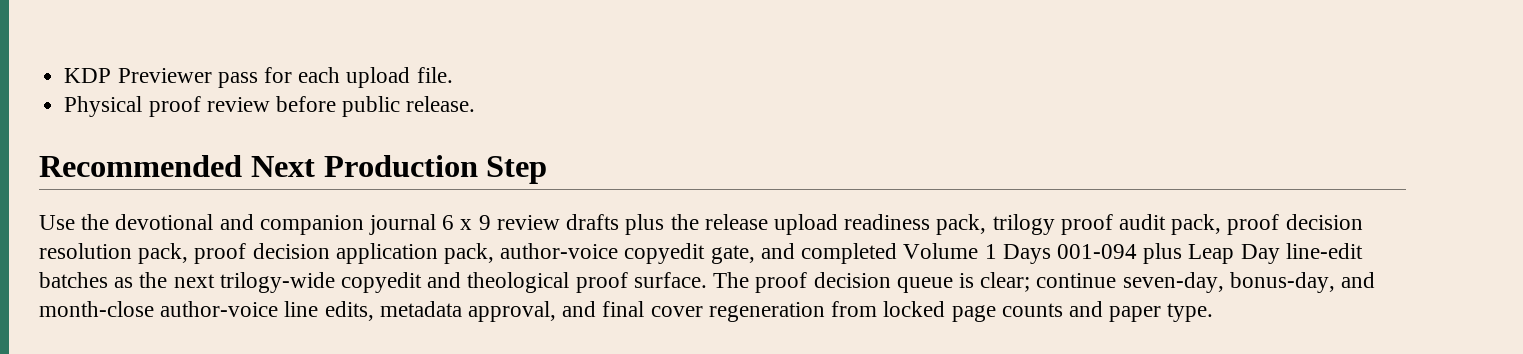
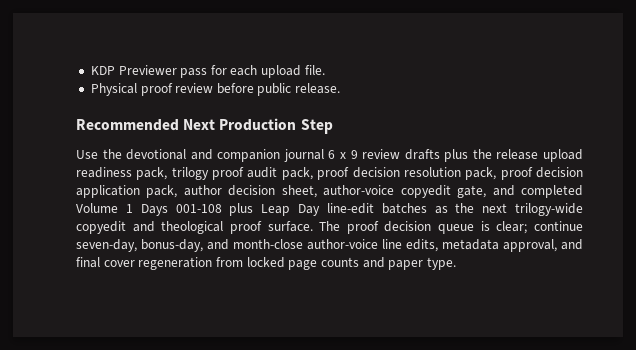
- Use the devotional and companion journal 6 x 9 review drafts plus the release upload readiness pack, trilogy proof audit pack, proof decision resolution pack, proof decision application pack, author-voice copyedit gate, and completed Volume 1 Days 001-094 plus Leap Day line-edit batches as the next trilogy-wide copyedit and theological proof surface.
+ Use the devotional and companion journal 6 x 9 review drafts plus the release upload readiness pack, trilogy proof audit pack, proof decision resolution pack, proof decision application pack, author decision sheet, author-voice copyedit gate, and completed Volume 1 Days 001-108 plus Leap Day line-edit batches as the next trilogy-wide copyedit and theological proof surface.

